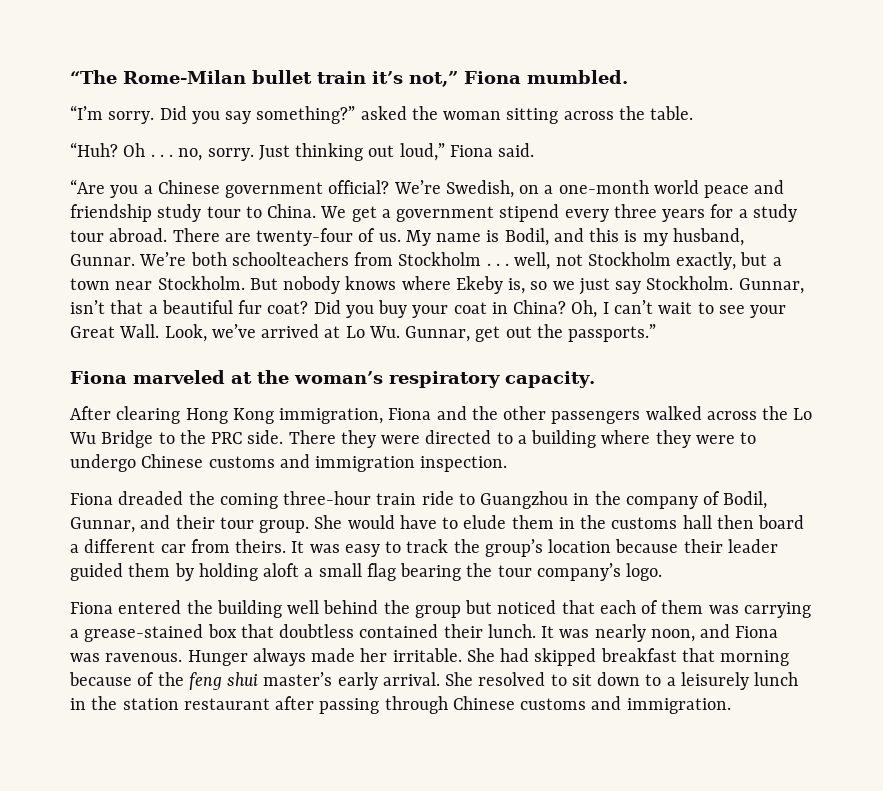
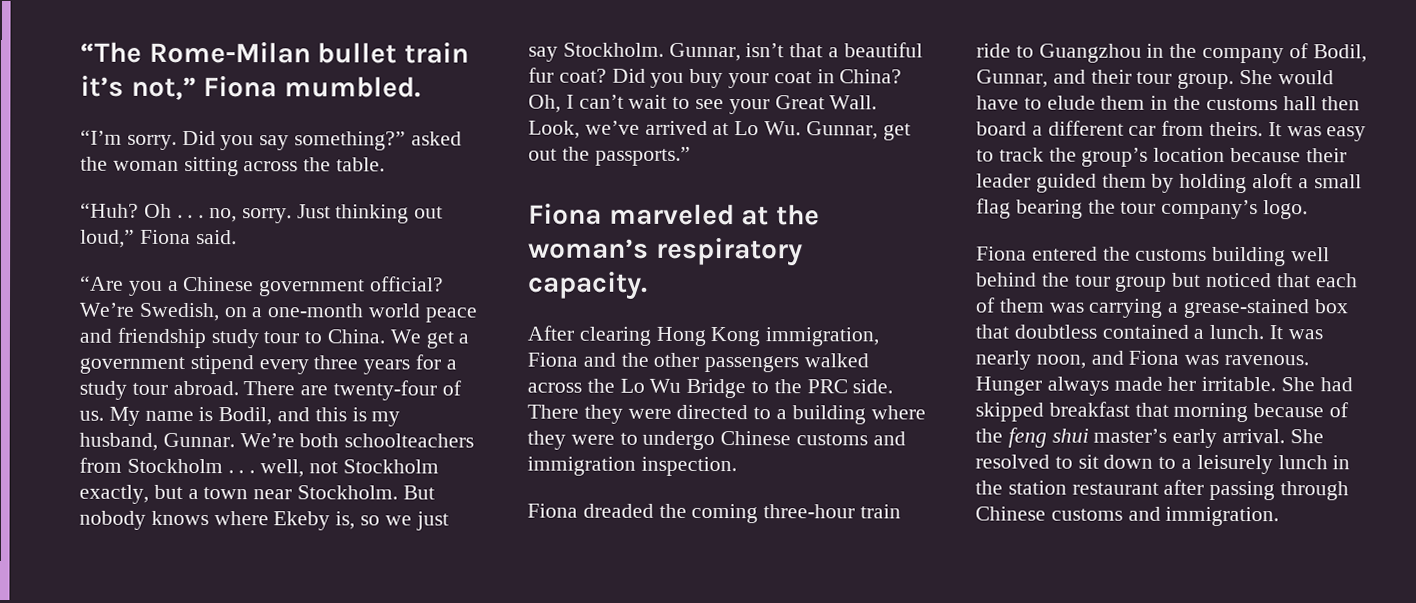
- Fiona entered the building well behind the group but noticed that each of them was carrying a grease-stained box that doubtless contained their lunch.
+ Fiona entered the customs building well behind the tour group but noticed that each of them was carrying a grease-stained box that doubtless contained a lunch.

